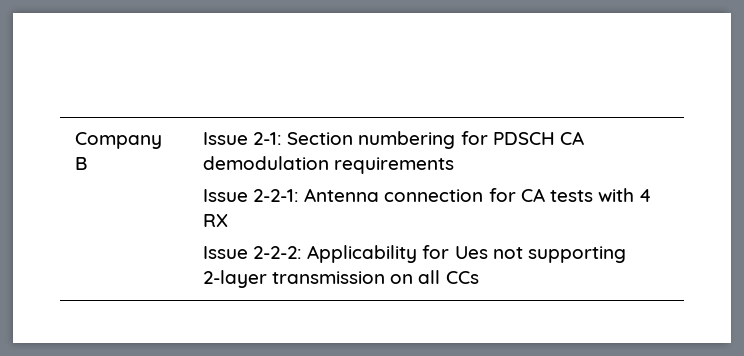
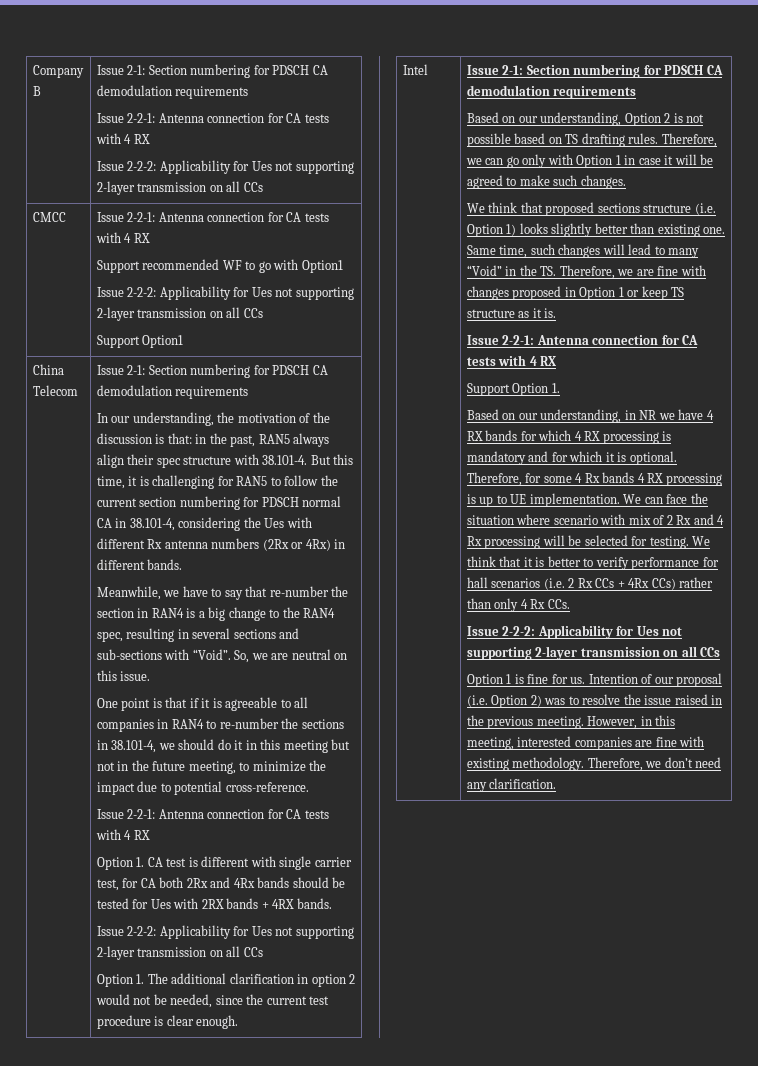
+ CMCC | Issue 2-2-1: Antenna connection for CA tests with 4 RX
+ Support recommended WF to go with Option1
+ Issue 2-2-2: Applicability for Ues not supporting 2-layer transmission on all CCs
+ Support Option1
+ China Telecom | Issue 2-1: Section numbering for PDSCH CA demodulation requirements
+ In our understanding, the motivation of the discussion is that: in the past, RAN5 always align their spec structure with 38.101-4. But this time, it is challenging for RAN5 to follow the current section numbering for PDSCH normal CA in 38.101-4, considering the Ues with different Rx antenna numbers (2Rx or 4Rx) in different bands.
+ Meanwhile, we have to say that re-number the section in RAN4 is a big change to the RAN4 spec, resulting in several sections and sub-sections with “Void”. So, we are neutral on this issue.
+ One point is that if it is agreeable to all companies in RAN4 to re-number the sections in 38.101-4, we should do it in this meeting but not in the future meeting, to minimize the impact due to potential cross-reference.
+ Issue 2-2-1: Antenna connection for CA tests with 4 RX
+ Option 1. CA test is different with single carrier test, for CA both 2Rx and 4Rx bands should be tested for Ues with 2RX bands + 4RX bands.
+ Issue 2-2-2: Applicability for Ues not supporting 2-layer transmission on all CCs
+ Option 1. The additional clarification in option 2 would not be needed, since the current test procedure is clear enough.
+ Intel | Issue 2-1: Section numbering for PDSCH CA demodulation requirements
+ Based on our understanding, Option 2 is not possible based on TS drafting rules. Therefore, we can go only with Option 1 in case it will be agreed to make such changes.
+ We think that proposed sections structure (i.e. Option 1) looks slightly better than existing one. Same time, such changes will lead to many “Void” in the TS. Therefore, we are fine with changes proposed in Option 1 or keep TS structure as it is.
+ Issue 2-2-1: Antenna connection for CA tests with 4 RX
+ Support Option 1.
+ Based on our understanding, in NR we have 4 RX bands for which 4 RX processing is mandatory and for which it is optional. Therefore, for some 4 Rx bands 4 RX processing is up to UE implementation. We can face the situation where scenario with mix of 2 Rx and 4 Rx processing will be selected for testing. We think that it is better to verify performance for hall scenarios (i.e. 2 Rx CCs + 4Rx CCs) rather than only 4 Rx CCs.
+ Issue 2-2-2: Applicability for Ues not supporting 2-layer transmission on all CCs
+ Option 1 is fine for us. Intention of our proposal (i.e. Option 2) was to resolve the issue raised in the previous meeting. However, in this meeting, interested companies are fine with existing methodology. Therefore, we don’t need any clarification.

